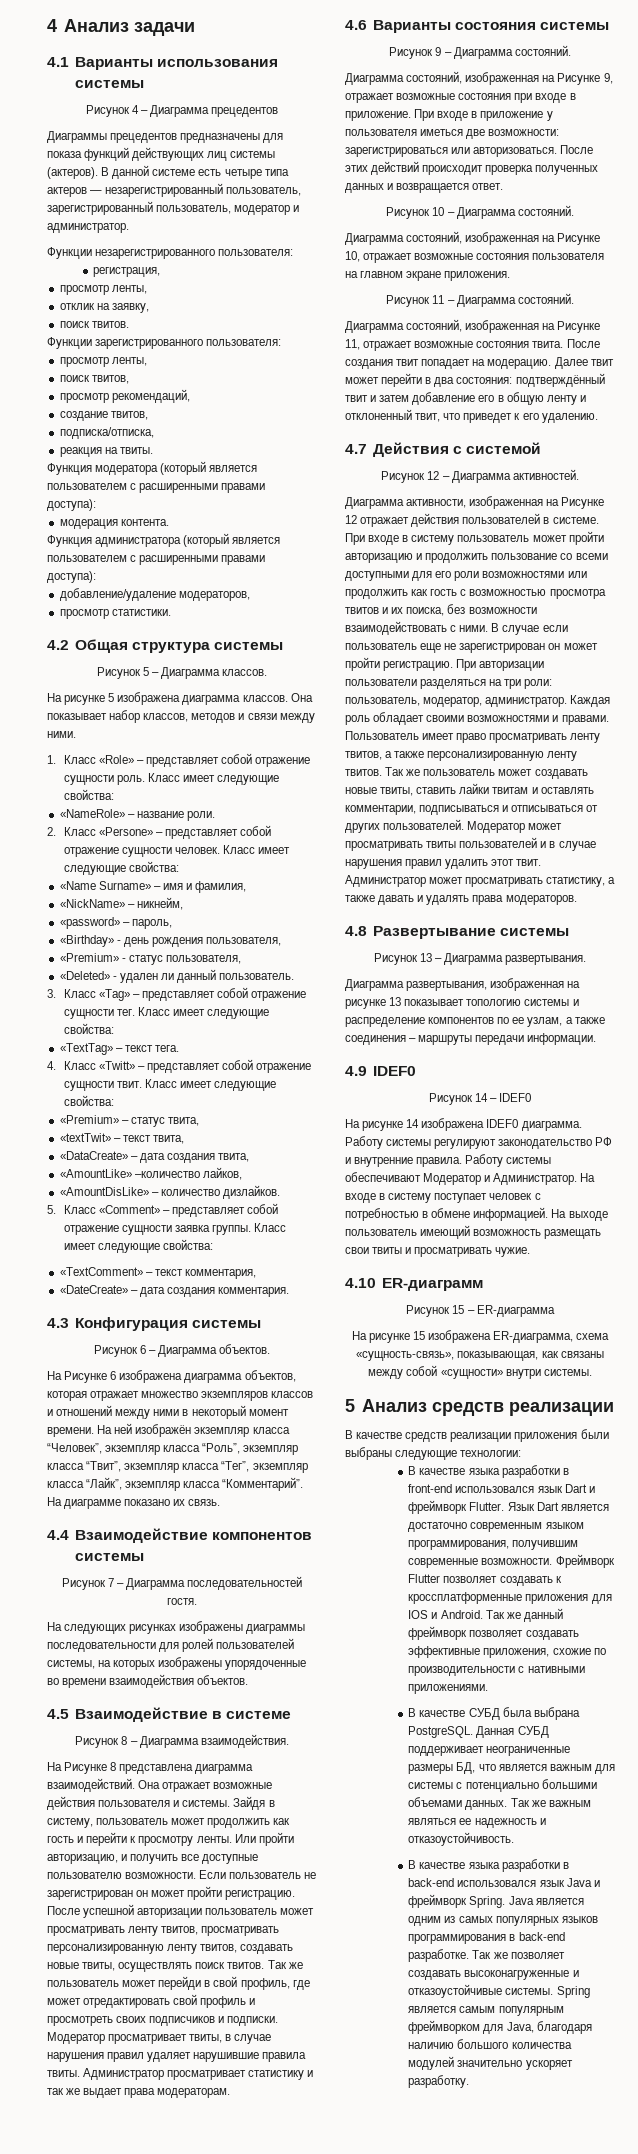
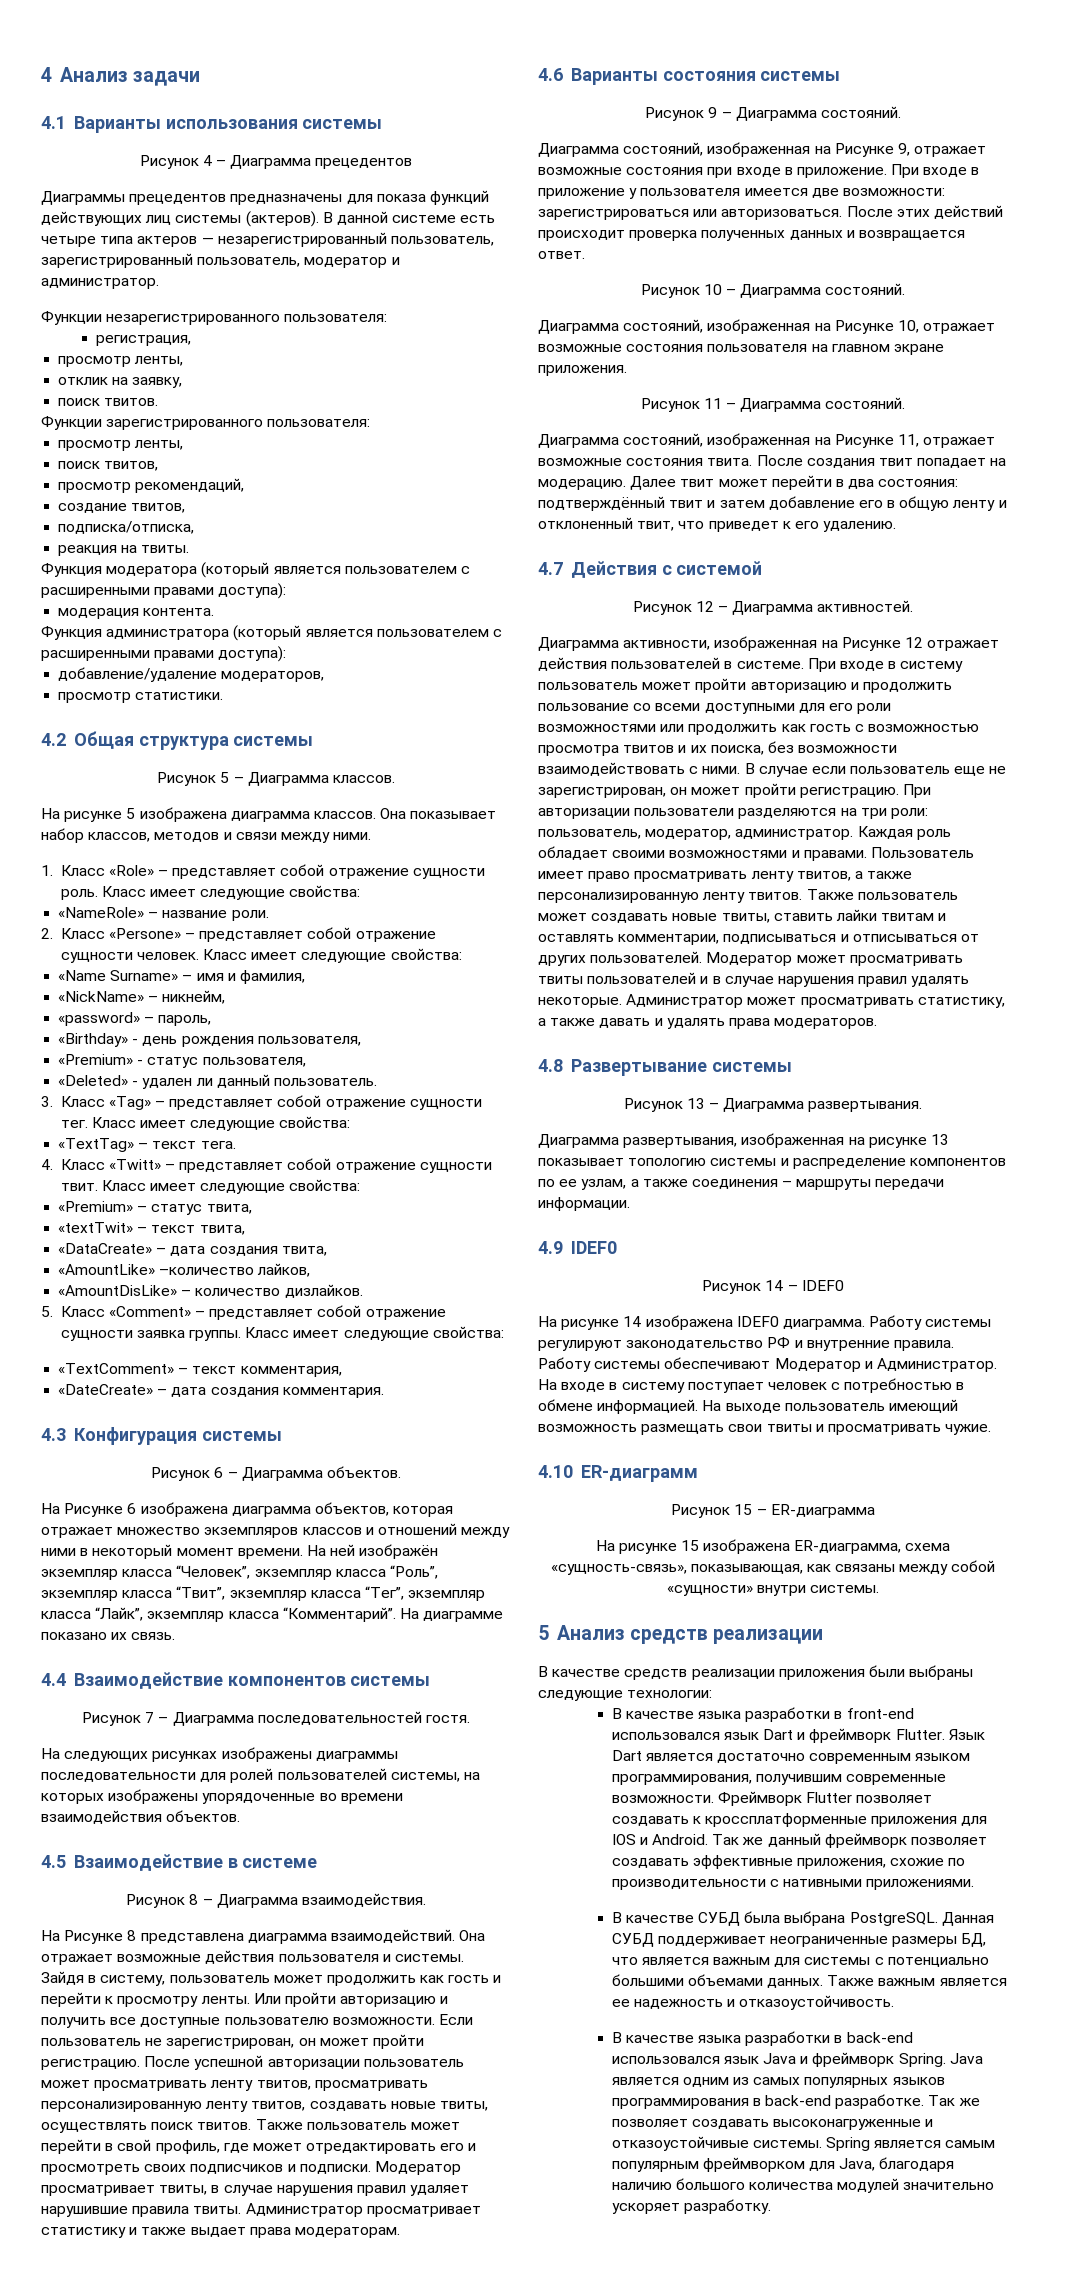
- Или пройти авторизацию, и получить все доступные пользователю возможности.
+ Или пройти авторизацию и получить все доступные пользователю возможности.
- Если пользователь не зарегистрирован он может пройти регистрацию.
+ Если пользователь не зарегистрирован, он может пройти регистрацию.
- Так же пользователь может перейди в свой профиль, где может отредактировать свой профиль и просмотреть своих подписчиков и подписки.
+ Также пользователь может перейти в свой профиль, где может отредактировать его и просмотреть своих подписчиков и подписки.
- Администратор просматривает статистику и так же выдает права модераторам.
+ Администратор просматривает статистику и также выдает права модераторам.
- При входе в приложение у пользователя иметься две возможности: зарегистрироваться или авторизоваться.
+ При входе в приложение у пользователя имеется две возможности: зарегистрироваться или авторизоваться.
- В случае если пользователь еще не зарегистрирован он может пройти регистрацию.
+ В случае если пользователь еще не зарегистрирован, он может пройти регистрацию.
- При авторизации пользователи разделяться на три роли: пользователь, модератор, администратор.
+ При авторизации пользователи разделяются на три роли: пользователь, модератор, администратор.
- Так же пользователь может создавать новые твиты, ставить лайки твитам и оставлять комментарии, подписываться и отписываться от других пользователей.
+ Также пользователь может создавать новые твиты, ставить лайки твитам и оставлять комментарии, подписываться и отписываться от других пользователей.
- Модератор может просматривать твиты пользователей и в случае нарушения правил удалить этот твит.
+ Модератор может просматривать твиты пользователей и в случае нарушения правил удалять некоторые.
- Так же важным являться ее надежность и отказоустойчивость.
+ Также важным является ее надежность и отказоустойчивость.

